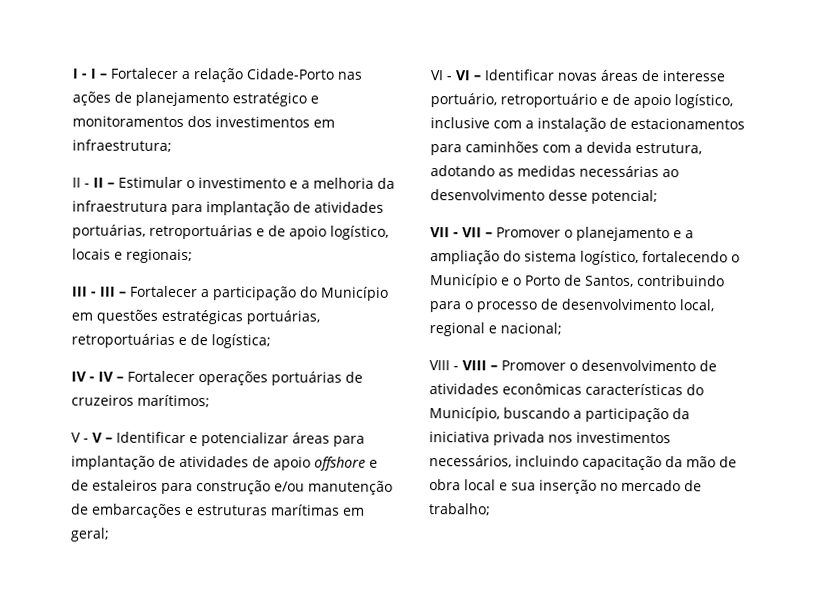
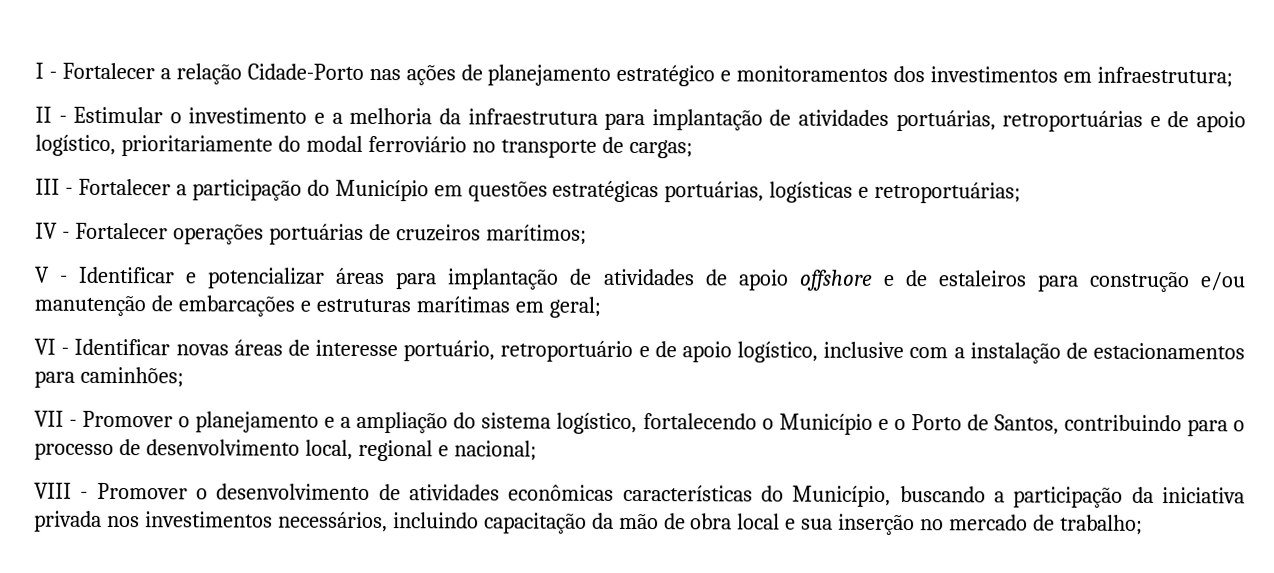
- I - I – Fortalecer a relação Cidade-Porto nas ações de planejamento estratégico e monitoramentos dos investimentos em infraestrutura;
+ I - Fortalecer a relação Cidade-Porto nas ações de planejamento estratégico e monitoramentos dos investimentos em infraestrutura;
- II - II – Estimular o investimento e a melhoria da infraestrutura para implantação de atividades portuárias, retroportuárias e de apoio logístico, locais e regionais;
- III - III – Fortalecer a participação do Município em questões estratégicas portuárias, retroportuárias e de logística;
- IV - IV – Fortalecer operações portuárias de cruzeiros marítimos;
+ II - Estimular o investimento e a melhoria da infraestrutura para implantação de atividades portuárias, retroportuárias e de apoio logístico, prioritariamente do modal ferroviário no transporte de cargas;
+ III - Fortalecer a participação do Município em questões estratégicas portuárias, logísticas e retroportuárias;
+ IV - Fortalecer operações portuárias de cruzeiros marítimos;
- V - V – Identificar e potencializar áreas para implantação de atividades de apoio offshore e de estaleiros para construção e/ou manutenção de embarcações e estruturas marítimas em geral;
+ V - Identificar e potencializar áreas para implantação de atividades de apoio offshore e de estaleiros para construção e/ou manutenção de embarcações e estruturas marítimas em geral;
- VI - VI – Identificar novas áreas de interesse portuário, retroportuário e de apoio logístico, inclusive com a instalação de estacionamentos para caminhões com a devida estrutura, adotando as medidas necessárias ao desenvolvimento desse potencial;
- VII - VII – Promover o planejamento e a ampliação do sistema logístico, fortalecendo o Município e o Porto de Santos, contribuindo para o processo de desenvolvimento local, regional e nacional;
+ VI - Identificar novas áreas de interesse portuário, retroportuário e de apoio logístico, inclusive com a instalação de estacionamentos para caminhões;
+ VII - Promover o planejamento e a ampliação do sistema logístico, fortalecendo o Município e o Porto de Santos, contribuindo para o processo de desenvolvimento local, regional e nacional;
- VIII - VIII – Promover o desenvolvimento de atividades econômicas características do Município, buscando a participação da iniciativa privada nos investimentos necessários, incluindo capacitação da mão de obra local e sua inserção no mercado de trabalho;
+ VIII - Promover o desenvolvimento de atividades econômicas características do Município, buscando a participação da iniciativa privada nos investimentos necessários, incluindo capacitação da mão de obra local e sua inserção no mercado de trabalho;

